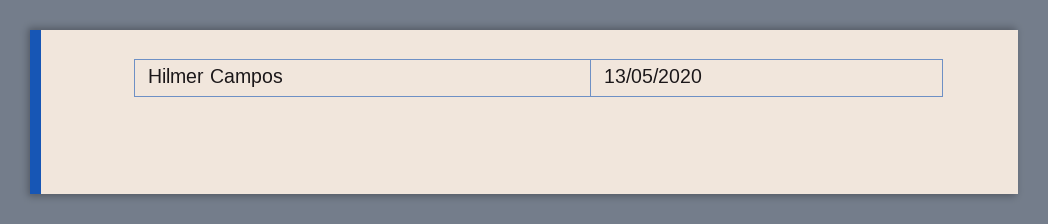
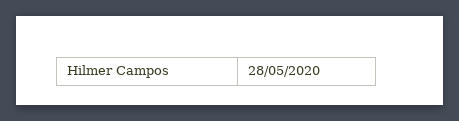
- Hilmer Campos | 13/05/2020
+ Hilmer Campos | 28/05/2020

